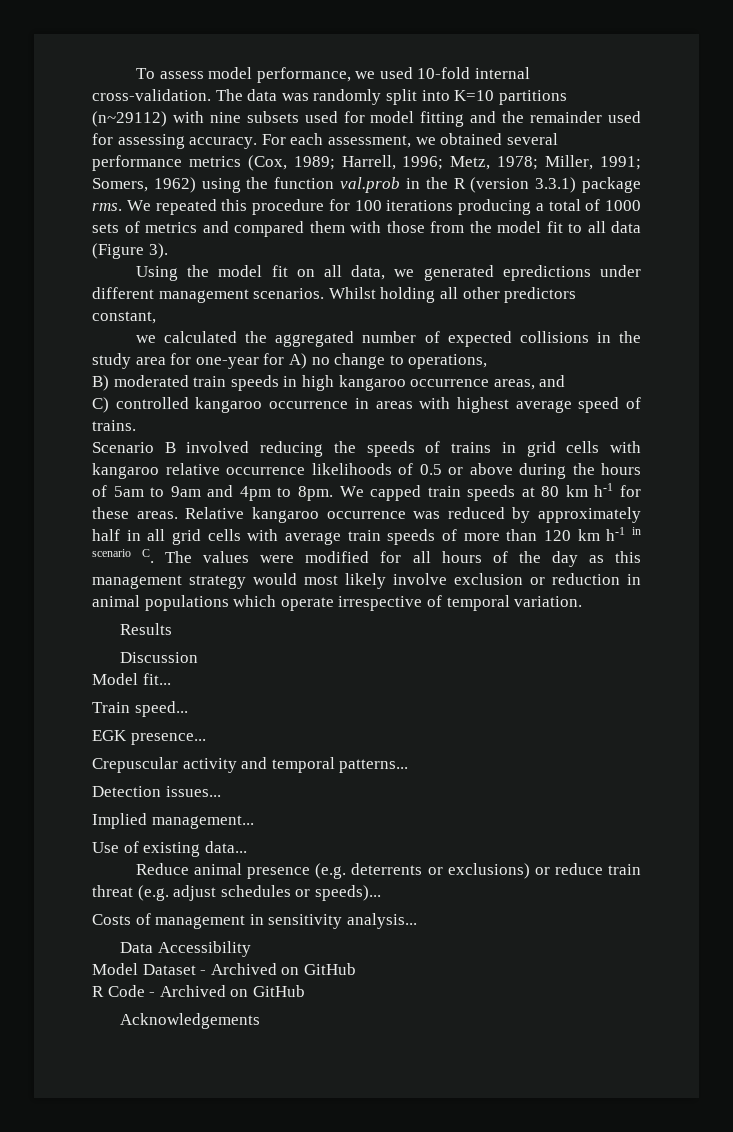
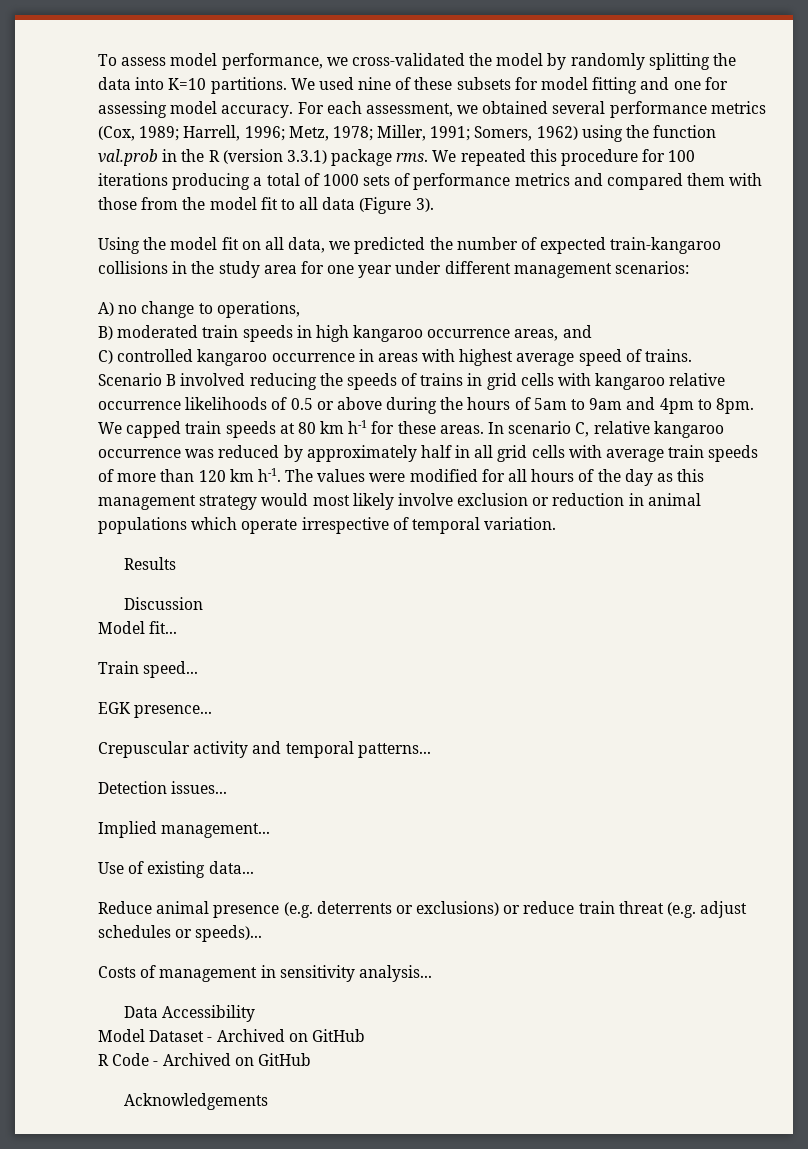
- To assess model performance, we used 10-fold internal cross-validation. The data was randomly split into K=10 partitions (n~29112) with nine subsets used for model fitting and the remainder used for assessing accuracy.
+ To assess model performance, we cross-validated the model by randomly splitting the data into K=10 partitions. We used nine of these subsets for model fitting and one for assessing model accuracy.
- We repeated this procedure for 100 iterations producing a total of 1000 sets of metrics and compared them with those from the model fit to all data (Figure 3).
+ We repeated this procedure for 100 iterations producing a total of 1000 sets of performance metrics and compared them with those from the model fit to all data (Figure 3).
- Using the model fit on all data, we generated epredictions under different management scenarios. Whilst holding all other predictors constant,
- we calculated the aggregated number of expected collisions in the study area for one-year for A) no change to operations,
+ Using the model fit on all data, we predicted the number of expected train-kangaroo collisions in the study area for one year under different management scenarios:
+ A) no change to operations,
- Relative kangaroo occurrence was reduced by approximately half in all grid cells with average train speeds of more than 120 km h-1 in scenario C. The values were modified for all hours of the day as this management strategy would most likely involve exclusion or reduction in animal populations which operate irrespective of temporal variation.
+ In scenario C, relative kangaroo occurrence was reduced by approximately half in all grid cells with average train speeds of more than 120 km h-1. The values were modified for all hours of the day as this management strategy would most likely involve exclusion or reduction in animal populations which operate irrespective of temporal variation.

